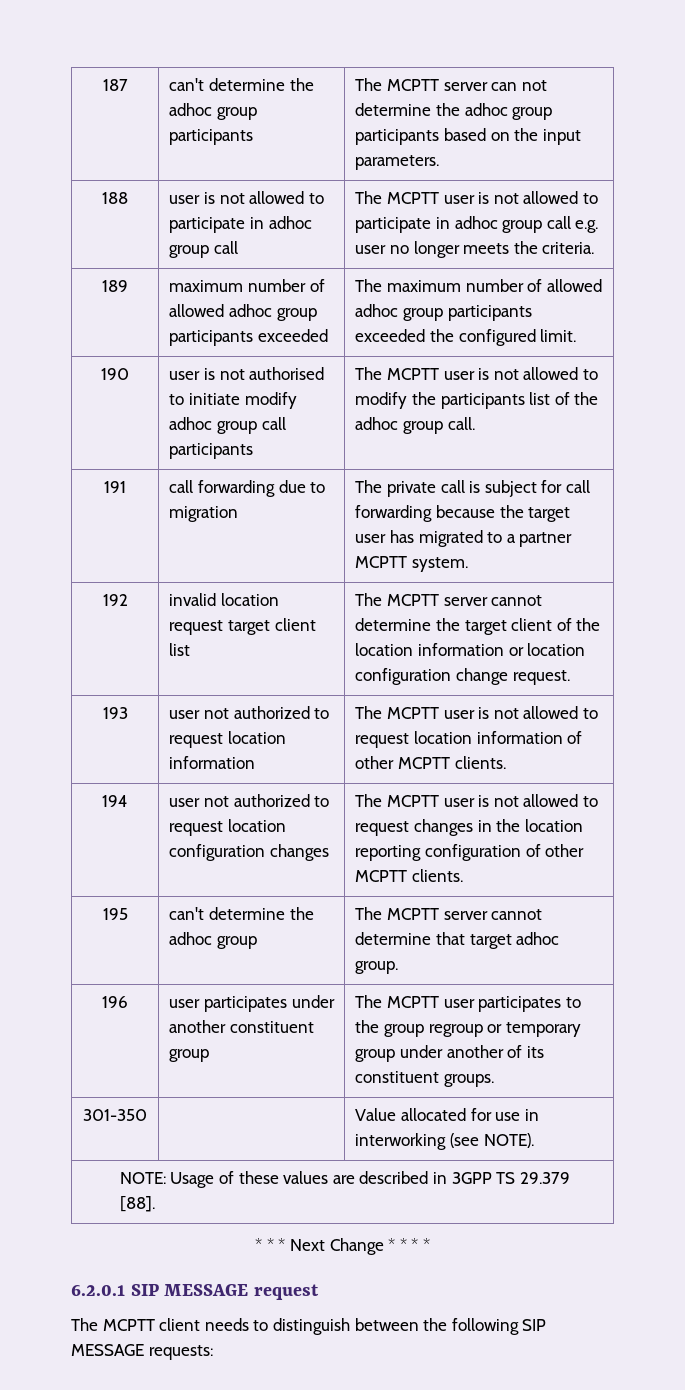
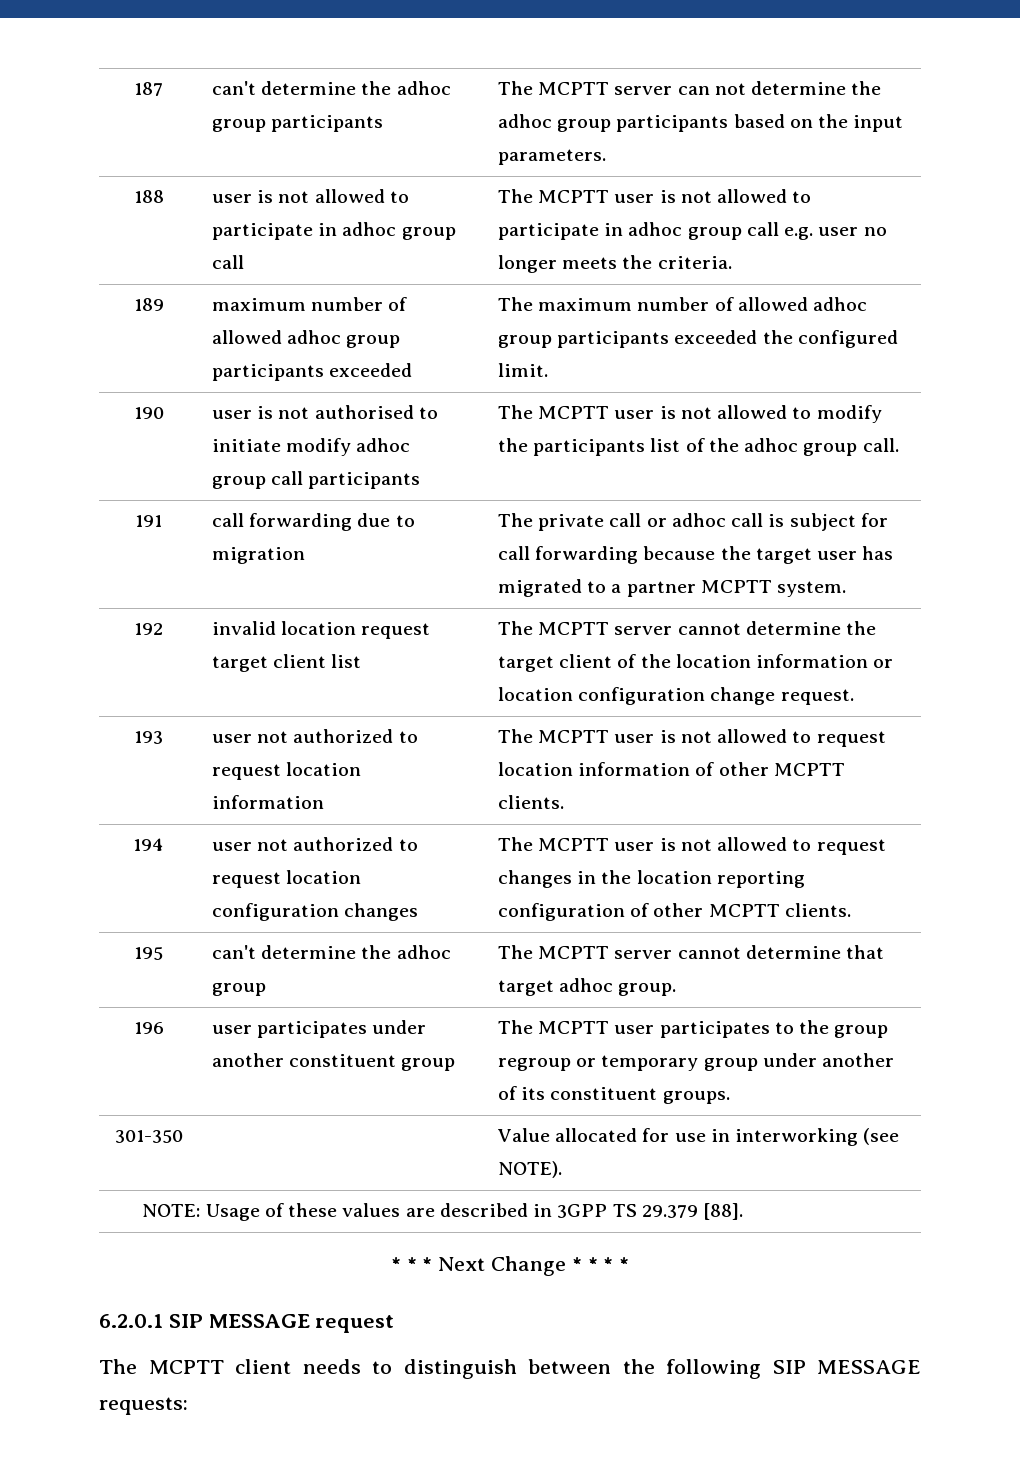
- 191 | call forwarding due to migration | The private call is subject for call forwarding because the target user has migrated to a partner MCPTT system.
+ 191 | call forwarding due to migration | The private call or adhoc call is subject for call forwarding because the target user has migrated to a partner MCPTT system.

